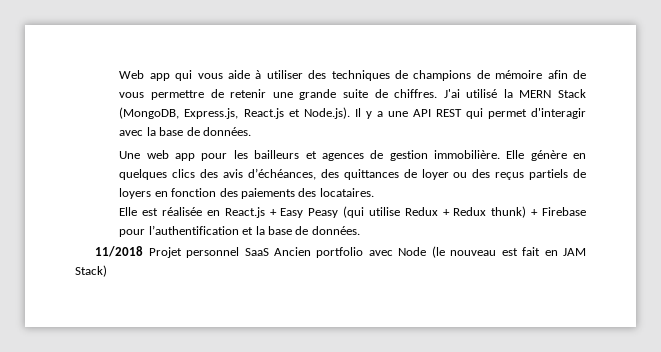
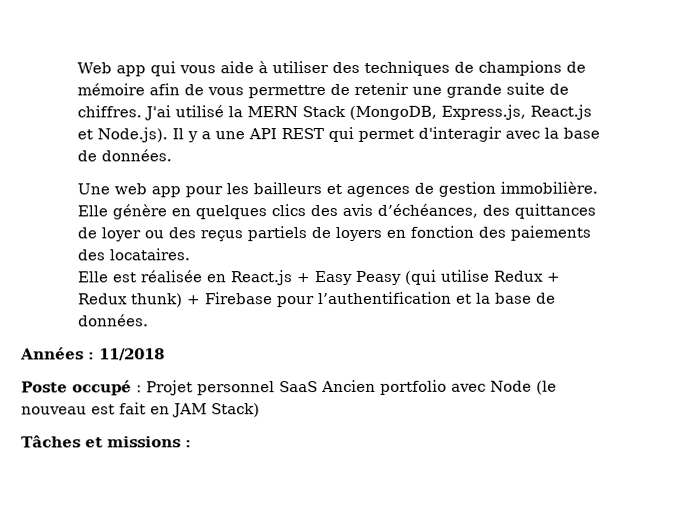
- 11/2018 Projet personnel SaaS Ancien portfolio avec Node (le nouveau est fait en JAM Stack)
+ Années : 11/2018
+ Poste occupé : Projet personnel SaaS Ancien portfolio avec Node (le nouveau est fait en JAM Stack)
+ Tâches et missions :

